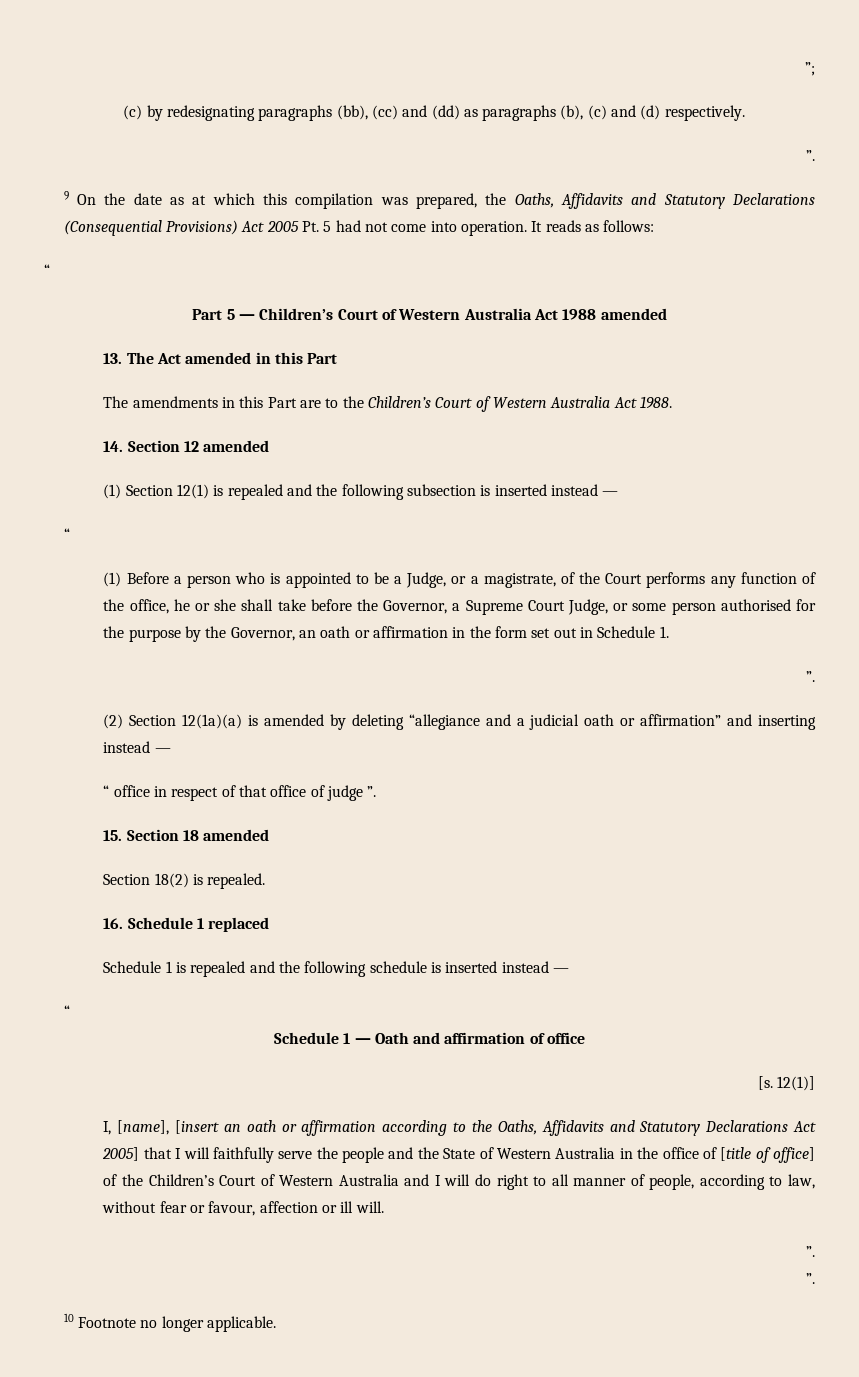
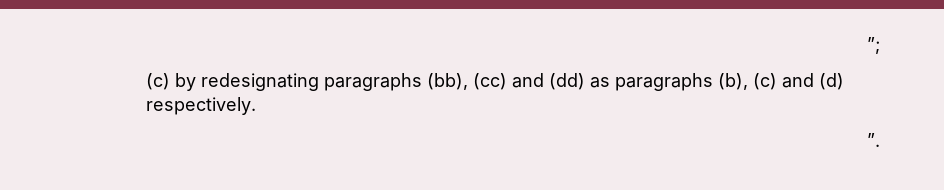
- 9 On the date as at which this compilation was prepared, the Oaths, Affidavits and Statutory Declarations (Consequential Provisions) Act 2005 Pt. 5 had not come into operation. It reads as follows:
- “
- Part 5 — Children’s Court of Western Australia Act 1988 amended
- 13. The Act amended in this Part
- The amendments in this Part are to the Children’s Court of Western Australia Act 1988.
- 14. Section 12 amended
- (1) Section 12(1) is repealed and the following subsection is inserted instead —
- “
- (1) Before a person who is appointed to be a Judge, or a magistrate, of the Court performs any function of the office, he or she shall take before the Governor, a Supreme Court Judge, or some person authorised for the purpose by the Governor, an oath or affirmation in the form set out in Schedule 1.
- ”.
- (2) Section 12(1a)(a) is amended by deleting “allegiance and a judicial oath or affirmation” and inserting instead —
- “ office in respect of that office of judge ”.
- 15. Section 18 amended
- Section 18(2) is repealed.
- 16. Schedule 1 replaced
- Schedule 1 is repealed and the following schedule is inserted instead —
- “
- Schedule 1 — Oath and affirmation of office
- [s. 12(1)]
- I, [name], [insert an oath or affirmation according to the Oaths, Affidavits and Statutory Declarations Act 2005] that I will faithfully serve the people and the State of Western Australia in the office of [title of office] of the Children’s Court of Western Australia and I will do right to all manner of people, according to law, without fear or favour, affection or ill will.
- ”.
- ”.
- 10 Footnote no longer applicable.

